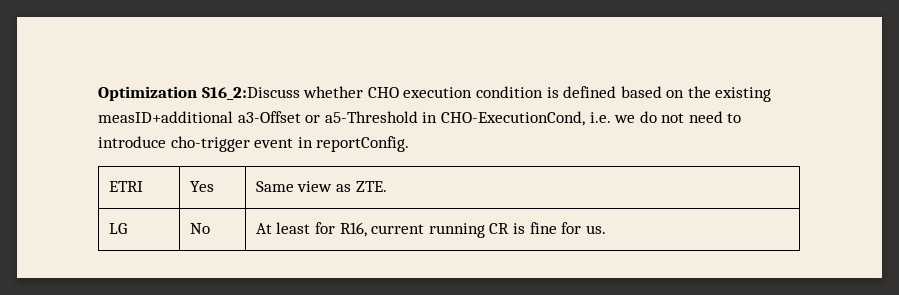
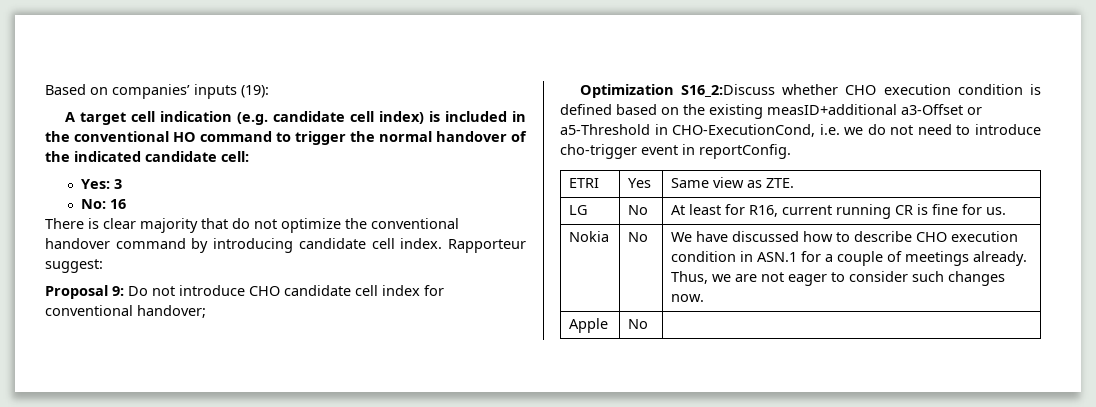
+ Based on companies’ inputs (19):
+ A target cell indication (e.g. candidate cell index) is included in the conventional HO command to trigger the normal handover of the indicated candidate cell:
+ Yes: 3
+ No: 16
+ There is clear majority that do not optimize the conventional handover command by introducing candidate cell index. Rapporteur suggest:
+ Proposal 9: Do not introduce CHO candidate cell index for conventional handover;
+ Nokia | No | We have discussed how to describe CHO execution condition in ASN.1 for a couple of meetings already. Thus, we are not eager to consider such changes now.
+ Apple | No |

